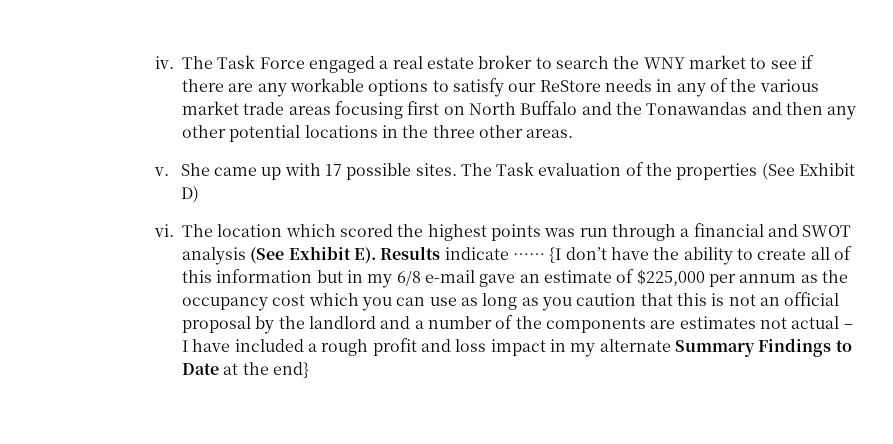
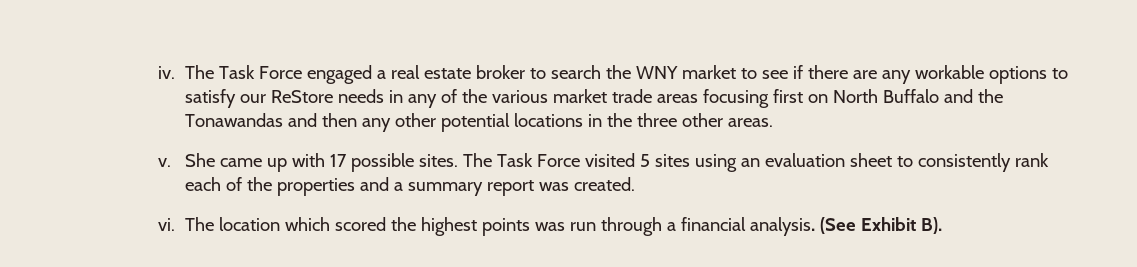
- The Task evaluation of the properties (See Exhibit D)
+ The Task Force visited 5 sites using an evaluation sheet to consistently rank each of the properties and a summary report was created.
- The location which scored the highest points was run through a financial and SWOT analysis (See Exhibit E). Results indicate …… {I don’t have the ability to create all of this information but in my 6/8 e-mail gave an estimate of $225,000 per annum as the occupancy cost which you can use as long as you caution that this is not an official proposal by the landlord and a number of the components are estimates not actual – I have included a rough profit and loss impact in my alternate Summary Findings to Date at the end}
+ The location which scored the highest points was run through a financial analysis. (See Exhibit B).

